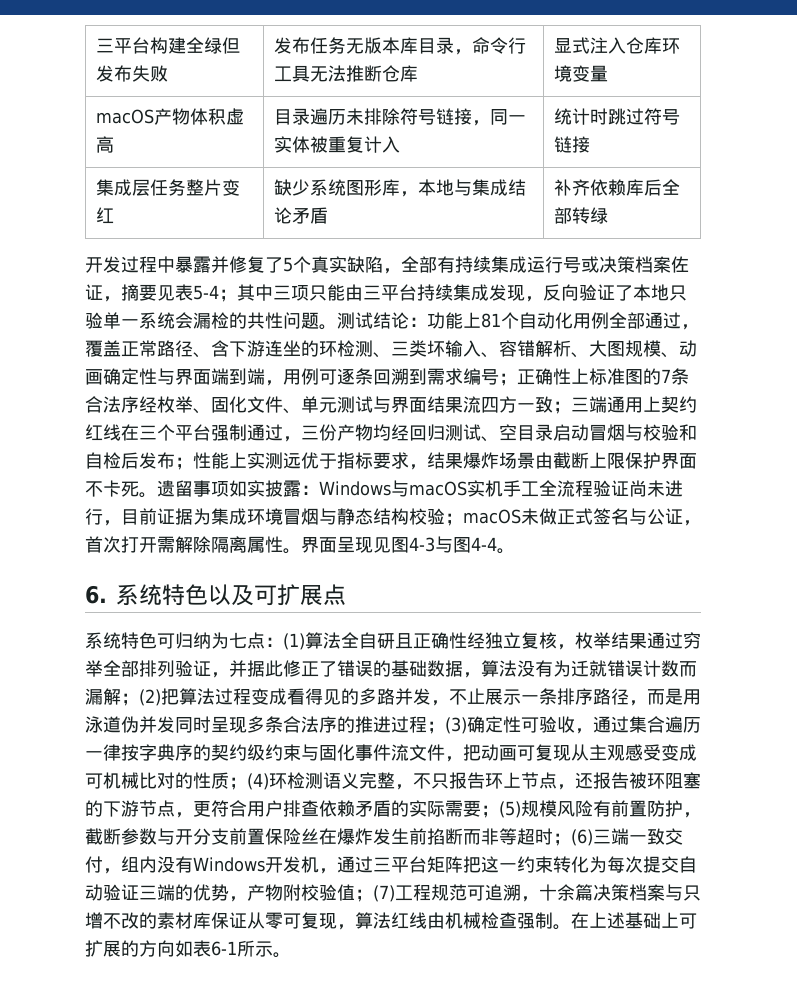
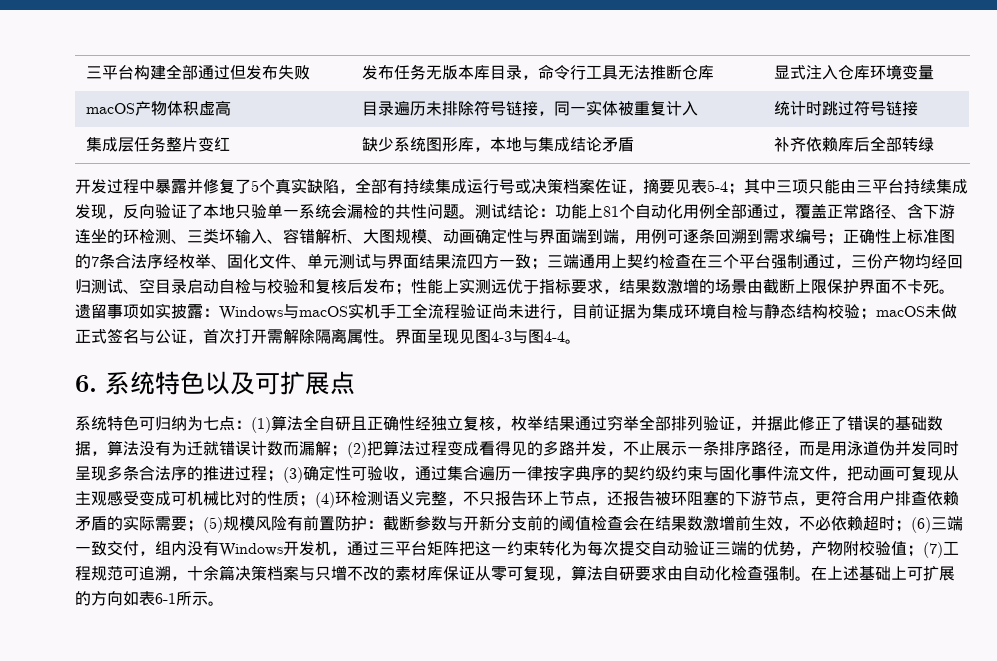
- 三平台构建全绿但发布失败 | 发布任务无版本库目录，命令行工具无法推断仓库 | 显式注入仓库环境变量
+ 三平台构建全部通过但发布失败 | 发布任务无版本库目录，命令行工具无法推断仓库 | 显式注入仓库环境变量
- 三端通用上契约红线在三个平台强制通过，三份产物均经回归测试、空目录启动冒烟与校验和自检后发布；
+ 三端通用上契约检查在三个平台强制通过，三份产物均经回归测试、空目录启动自检与校验和复核后发布；
- 性能上实测远优于指标要求，结果爆炸场景由截断上限保护界面不卡死。
+ 性能上实测远优于指标要求，结果数激增的场景由截断上限保护界面不卡死。
- 遗留事项如实披露：Windows与macOS实机手工全流程验证尚未进行，目前证据为集成环境冒烟与静态结构校验；macOS未做正式签名与公证，首次打开需解除隔离属性。
+ 遗留事项如实披露：Windows与macOS实机手工全流程验证尚未进行，目前证据为集成环境自检与静态结构校验；macOS未做正式签名与公证，首次打开需解除隔离属性。
- (5)规模风险有前置防护，截断参数与开分支前置保险丝在爆炸发生前掐断而非等超时；
+ (5)规模风险有前置防护：截断参数与开新分支前的阈值检查会在结果数激增前生效，不必依赖超时；
- (7)工程规范可追溯，十余篇决策档案与只增不改的素材库保证从零可复现，算法红线由机械检查强制。
+ (7)工程规范可追溯，十余篇决策档案与只增不改的素材库保证从零可复现，算法自研要求由自动化检查强制。

